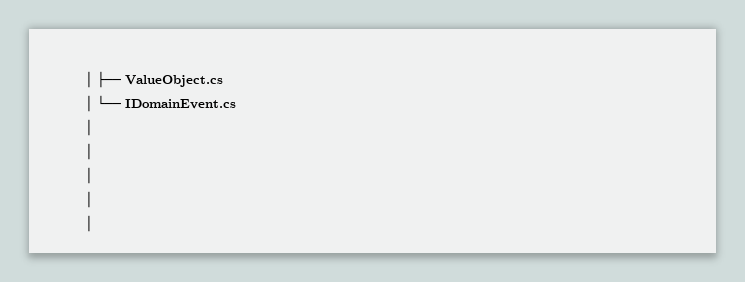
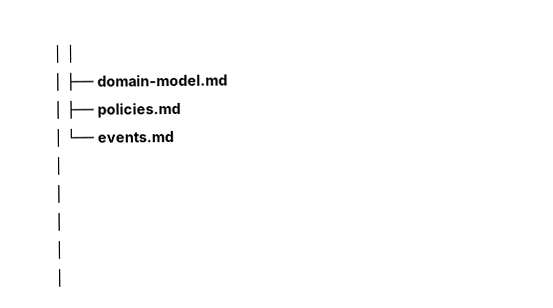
- │ ├── ValueObject.cs
+ │ │
+ │ ├── domain-model.md
+ │ ├── policies.md
- │ └── IDomainEvent.cs
+ │ └── events.md

